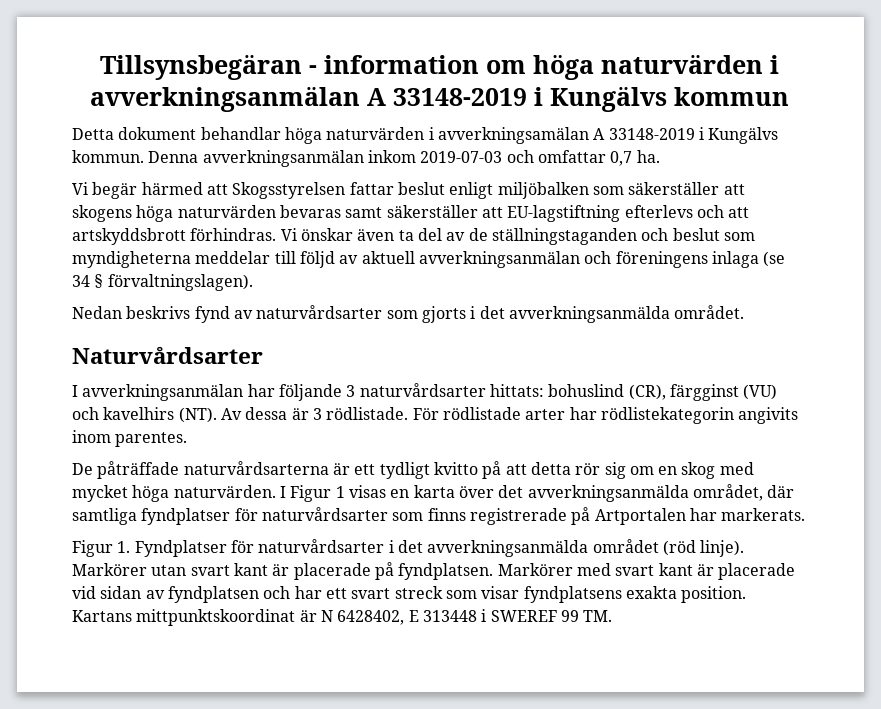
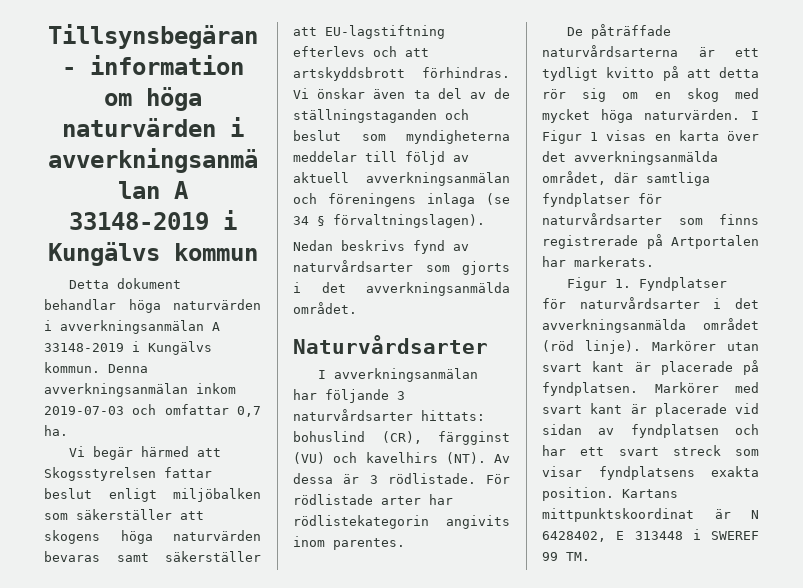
- Detta dokument behandlar höga naturvärden i avverkningsamälan A 33148-2019 i Kungälvs kommun.
+ Detta dokument behandlar höga naturvärden i avverkningsanmälan A 33148-2019 i Kungälvs kommun.

